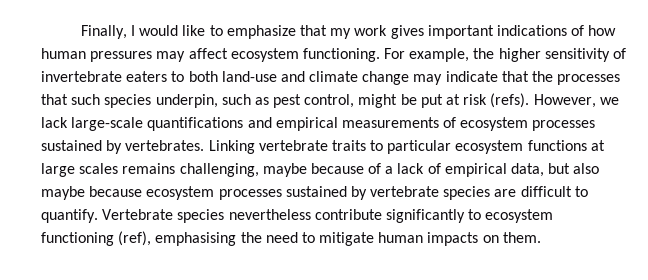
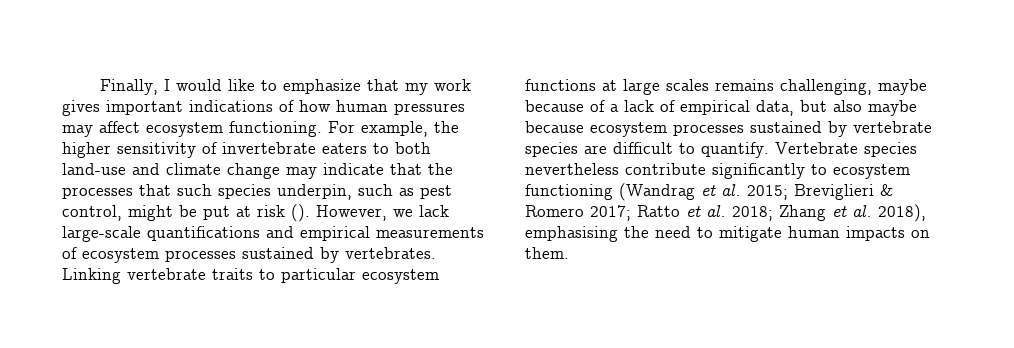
- For example, the higher sensitivity of invertebrate eaters to both land-use and climate change may indicate that the processes that such species underpin, such as pest control, might be put at risk (refs).
+ For example, the higher sensitivity of invertebrate eaters to both land-use and climate change may indicate that the processes that such species underpin, such as pest control, might be put at risk ().
- Vertebrate species nevertheless contribute significantly to ecosystem functioning (ref), emphasising the need to mitigate human impacts on them.
+ Vertebrate species nevertheless contribute significantly to ecosystem functioning (Wandrag et al. 2015; Breviglieri & Romero 2017; Ratto et al. 2018; Zhang et al. 2018), emphasising the need to mitigate human impacts on them.

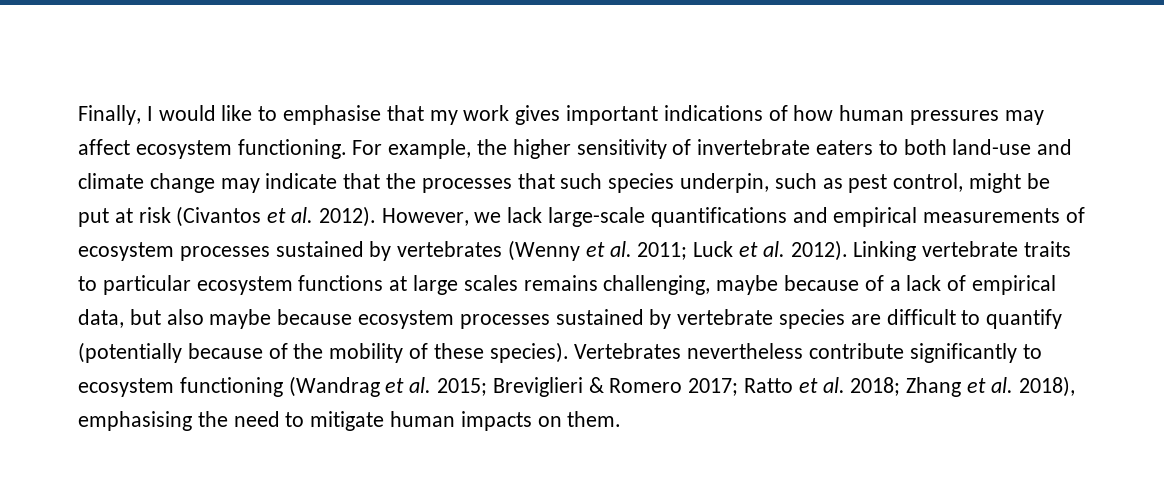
- Finally, I would like to emphasize that my work gives important indications of how human pressures may affect ecosystem functioning.
+ Finally, I would like to emphasise that my work gives important indications of how human pressures may affect ecosystem functioning.
- For example, the higher sensitivity of invertebrate eaters to both land-use and climate change may indicate that the processes that such species underpin, such as pest control, might be put at risk ().
+ For example, the higher sensitivity of invertebrate eaters to both land-use and climate change may indicate that the processes that such species underpin, such as pest control, might be put at risk (Civantos et al. 2012).
- However, we lack large-scale quantifications and empirical measurements of ecosystem processes sustained by vertebrates.
+ However, we lack large-scale quantifications and empirical measurements of ecosystem processes sustained by vertebrates (Wenny et al. 2011; Luck et al. 2012).
- Linking vertebrate traits to particular ecosystem functions at large scales remains challenging, maybe because of a lack of empirical data, but also maybe because ecosystem processes sustained by vertebrate species are difficult to quantify. Vertebrate species nevertheless contribute significantly to ecosystem functioning (Wandrag et al. 2015;
+ Linking vertebrate traits to particular ecosystem functions at large scales remains challenging, maybe because of a lack of empirical data, but also maybe because ecosystem processes sustained by vertebrate species are difficult to quantify (potentially because of the mobility of these species). Vertebrates nevertheless contribute significantly to ecosystem functioning (Wandrag et al. 2015;

